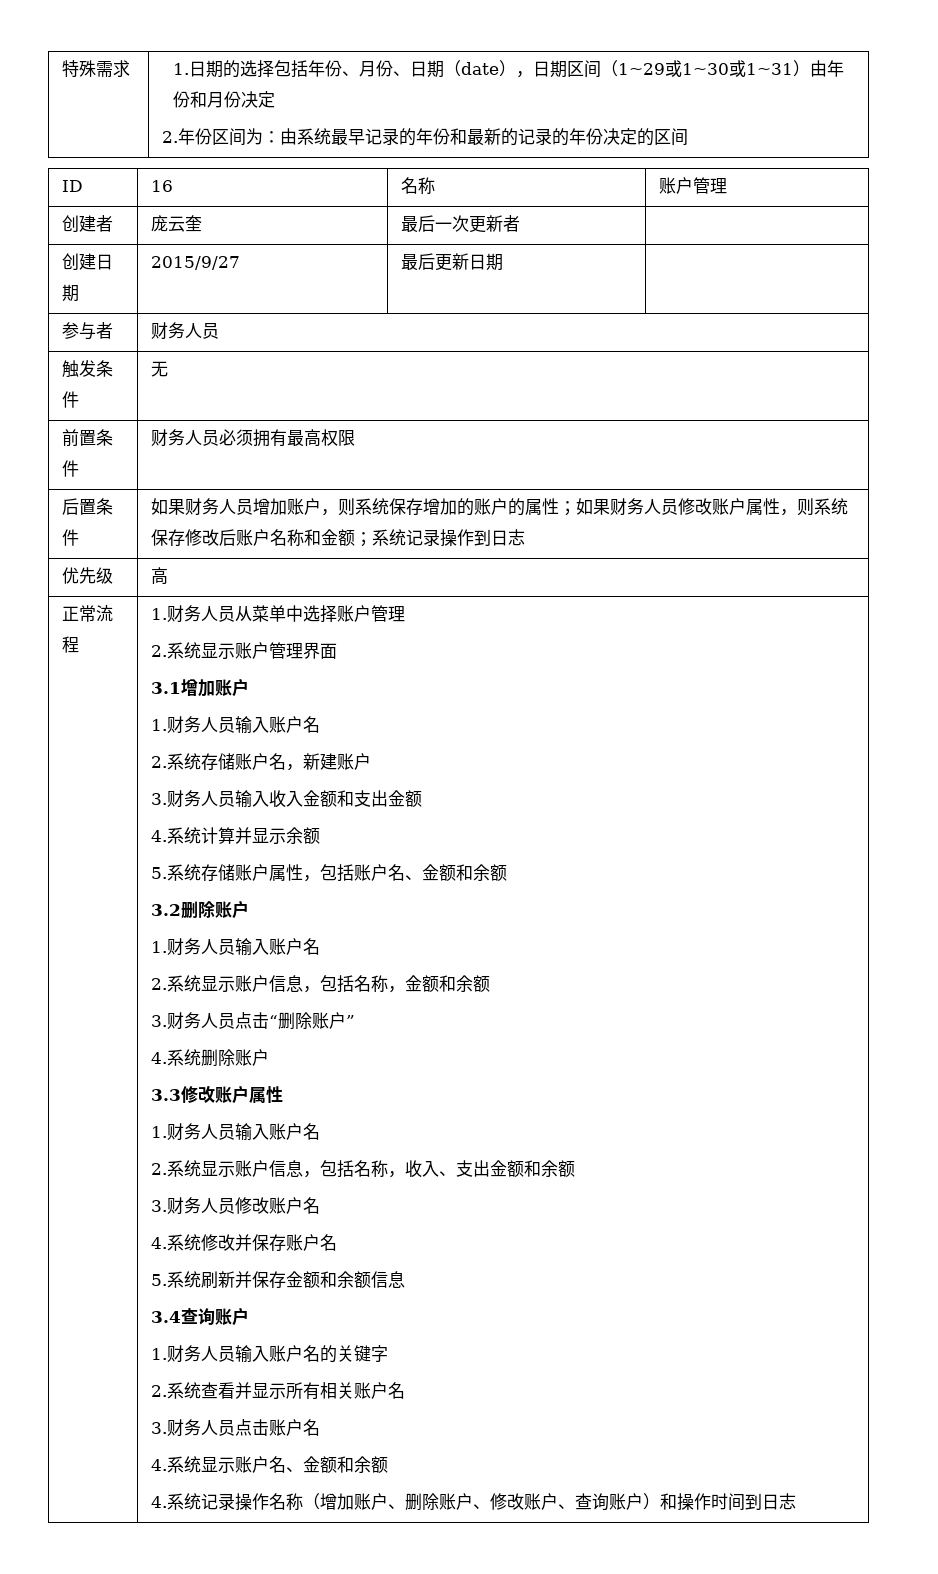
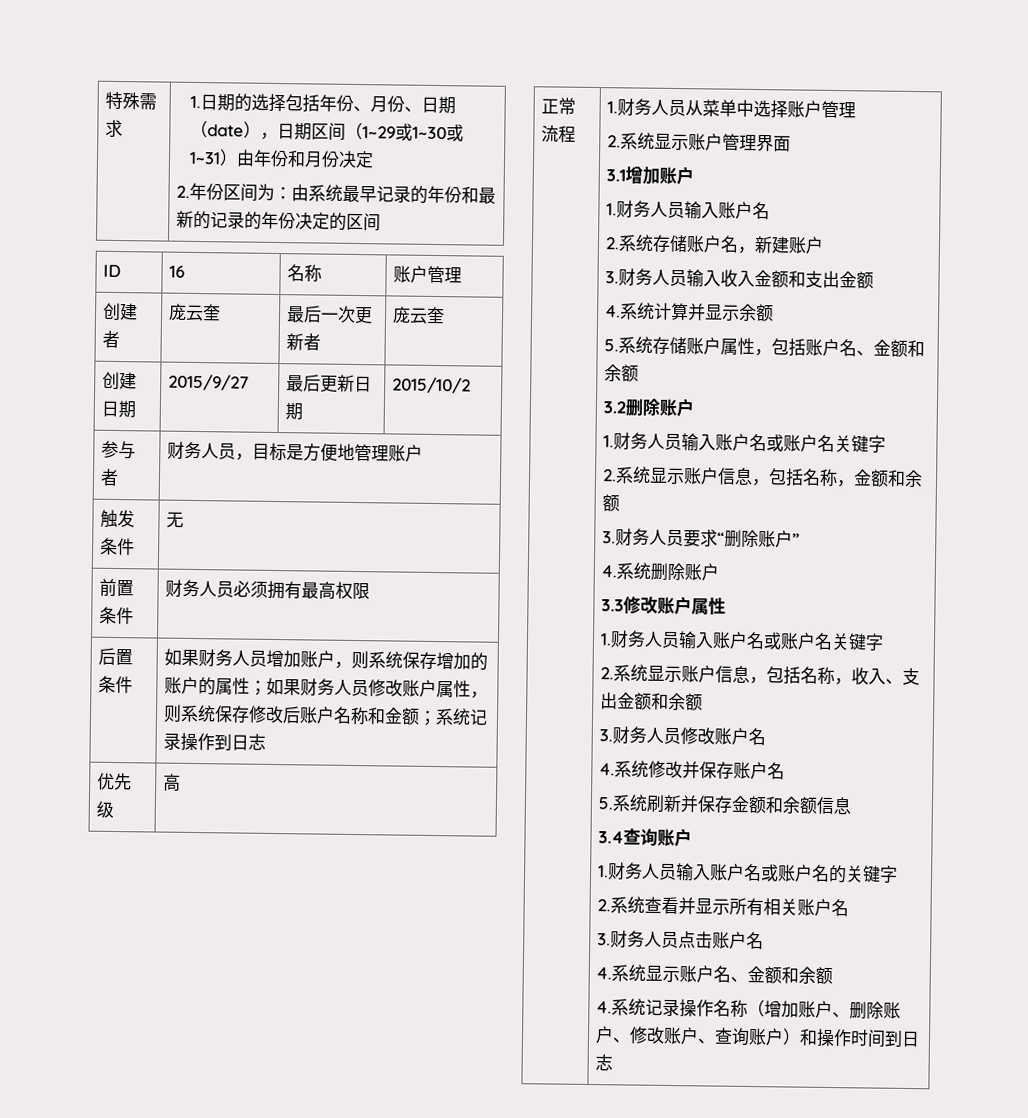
- 创建者 | 庞云奎 | 最后一次更新者 |
+ 创建者 | 庞云奎 | 最后一次更新者 | 庞云奎
- 创建日期 | 2015/9/27 | 最后更新日期 |
+ 创建日期 | 2015/9/27 | 最后更新日期 | 2015/10/2
- 参与者 | 财务人员
+ 参与者 | 财务人员，目标是方便地管理账户
  3.2删除账户
- 1.财务人员输入账户名
+ 1.财务人员输入账户名或账户名关键字
- 3.财务人员点击“删除账户”
+ 3.财务人员要求“删除账户”
  3.3修改账户属性
- 1.财务人员输入账户名
+ 1.财务人员输入账户名或账户名关键字
- 1.财务人员输入账户名的关键字
+ 1.财务人员输入账户名或账户名的关键字

